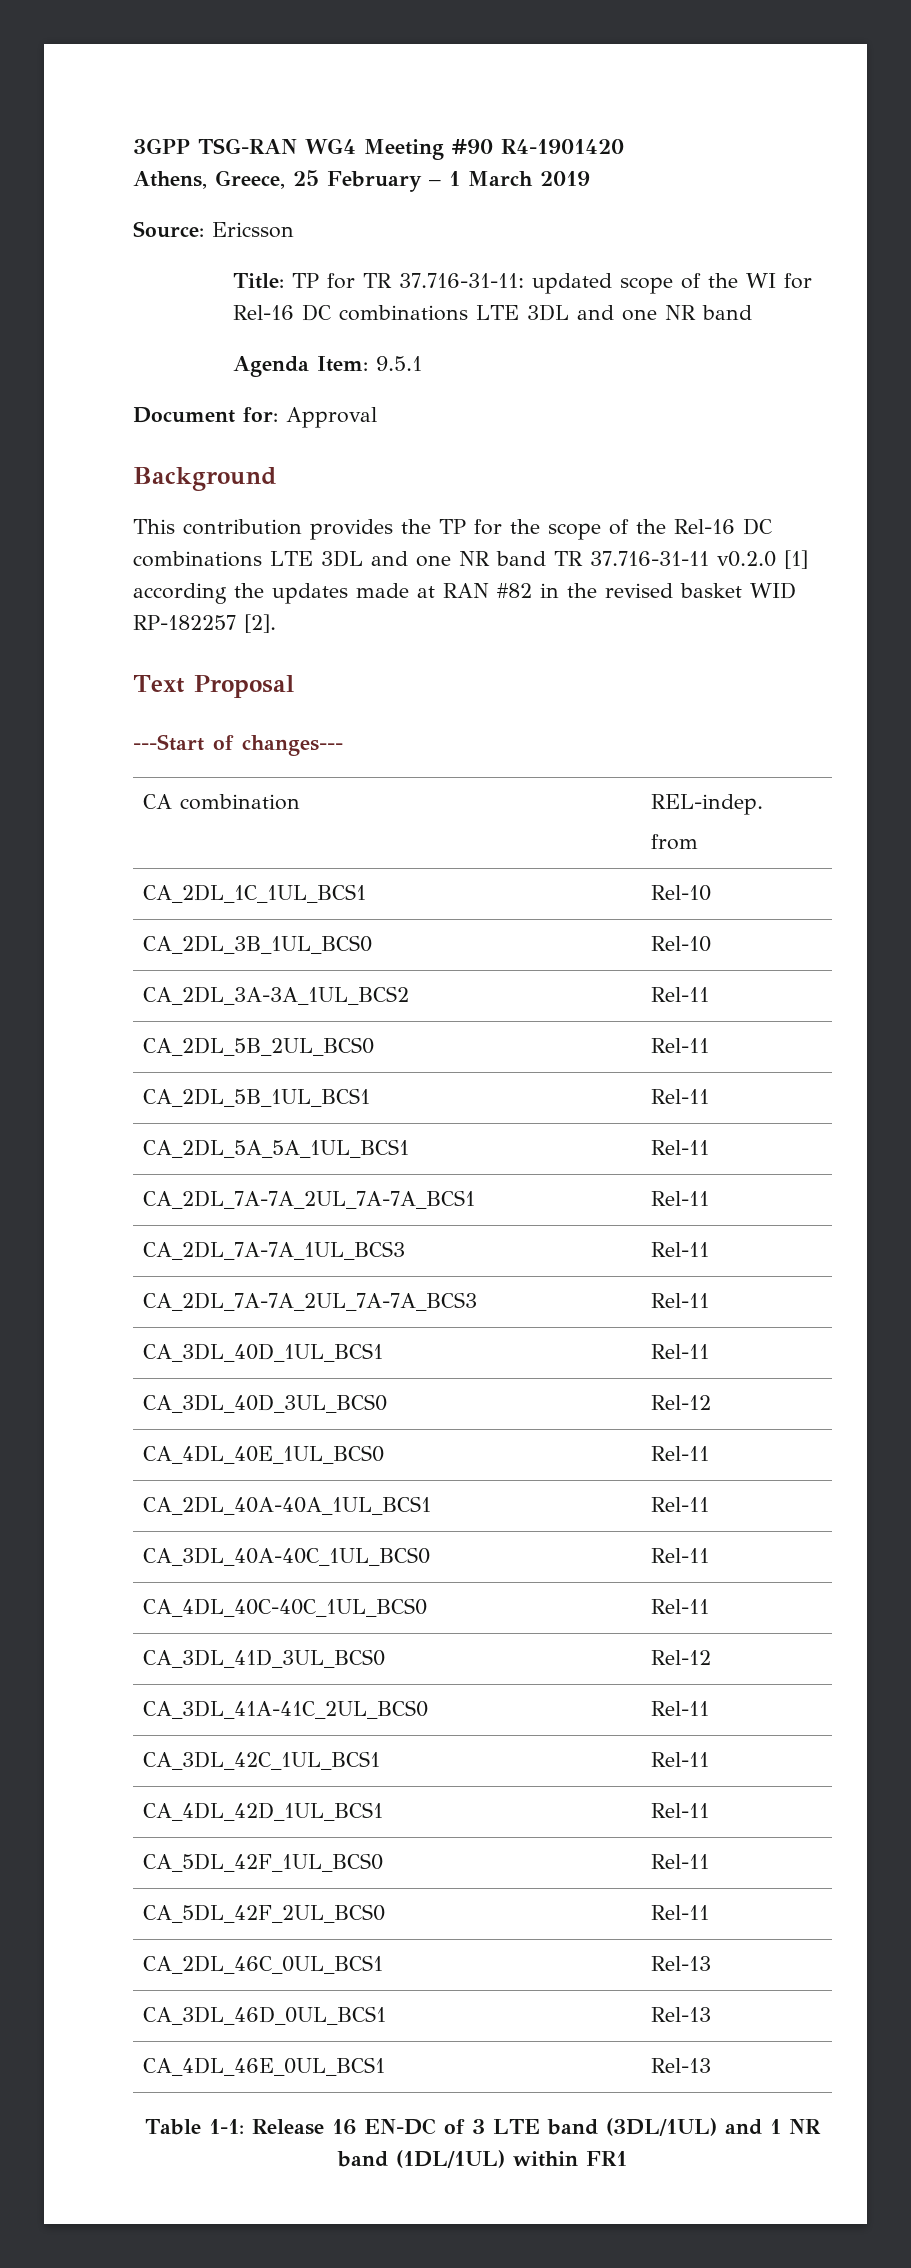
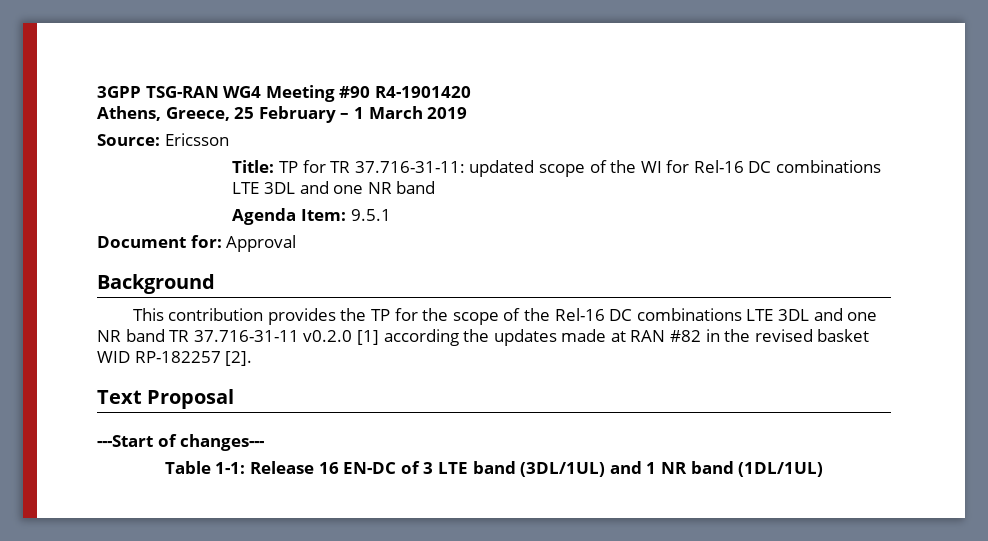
- CA combination | REL-indep.
- from
- CA_2DL_1C_1UL_BCS1 | Rel-10
- CA_2DL_3B_1UL_BCS0 | Rel-10
- CA_2DL_3A-3A_1UL_BCS2 | Rel-11
- CA_2DL_5B_2UL_BCS0 | Rel-11
- CA_2DL_5B_1UL_BCS1 | Rel-11
- CA_2DL_5A_5A_1UL_BCS1 | Rel-11
- CA_2DL_7A-7A_2UL_7A-7A_BCS1 | Rel-11
- CA_2DL_7A-7A_1UL_BCS3 | Rel-11
- CA_2DL_7A-7A_2UL_7A-7A_BCS3 | Rel-11
- CA_3DL_40D_1UL_BCS1 | Rel-11
- CA_3DL_40D_3UL_BCS0 | Rel-12
- CA_4DL_40E_1UL_BCS0 | Rel-11
- CA_2DL_40A-40A_1UL_BCS1 | Rel-11
- CA_3DL_40A-40C_1UL_BCS0 | Rel-11
- CA_4DL_40C-40C_1UL_BCS0 | Rel-11
- CA_3DL_41D_3UL_BCS0 | Rel-12
- CA_3DL_41A-41C_2UL_BCS0 | Rel-11
- CA_3DL_42C_1UL_BCS1 | Rel-11
- CA_4DL_42D_1UL_BCS1 | Rel-11
- CA_5DL_42F_1UL_BCS0 | Rel-11
- CA_5DL_42F_2UL_BCS0 | Rel-11
- CA_2DL_46C_0UL_BCS1 | Rel-13
- CA_3DL_46D_0UL_BCS1 | Rel-13
- CA_4DL_46E_0UL_BCS1 | Rel-13
- Table 1-1: Release 16 EN-DC of 3 LTE band (3DL/1UL) and 1 NR band (1DL/1UL) within FR1
+ Table 1-1: Release 16 EN-DC of 3 LTE band (3DL/1UL) and 1 NR band (1DL/1UL)

